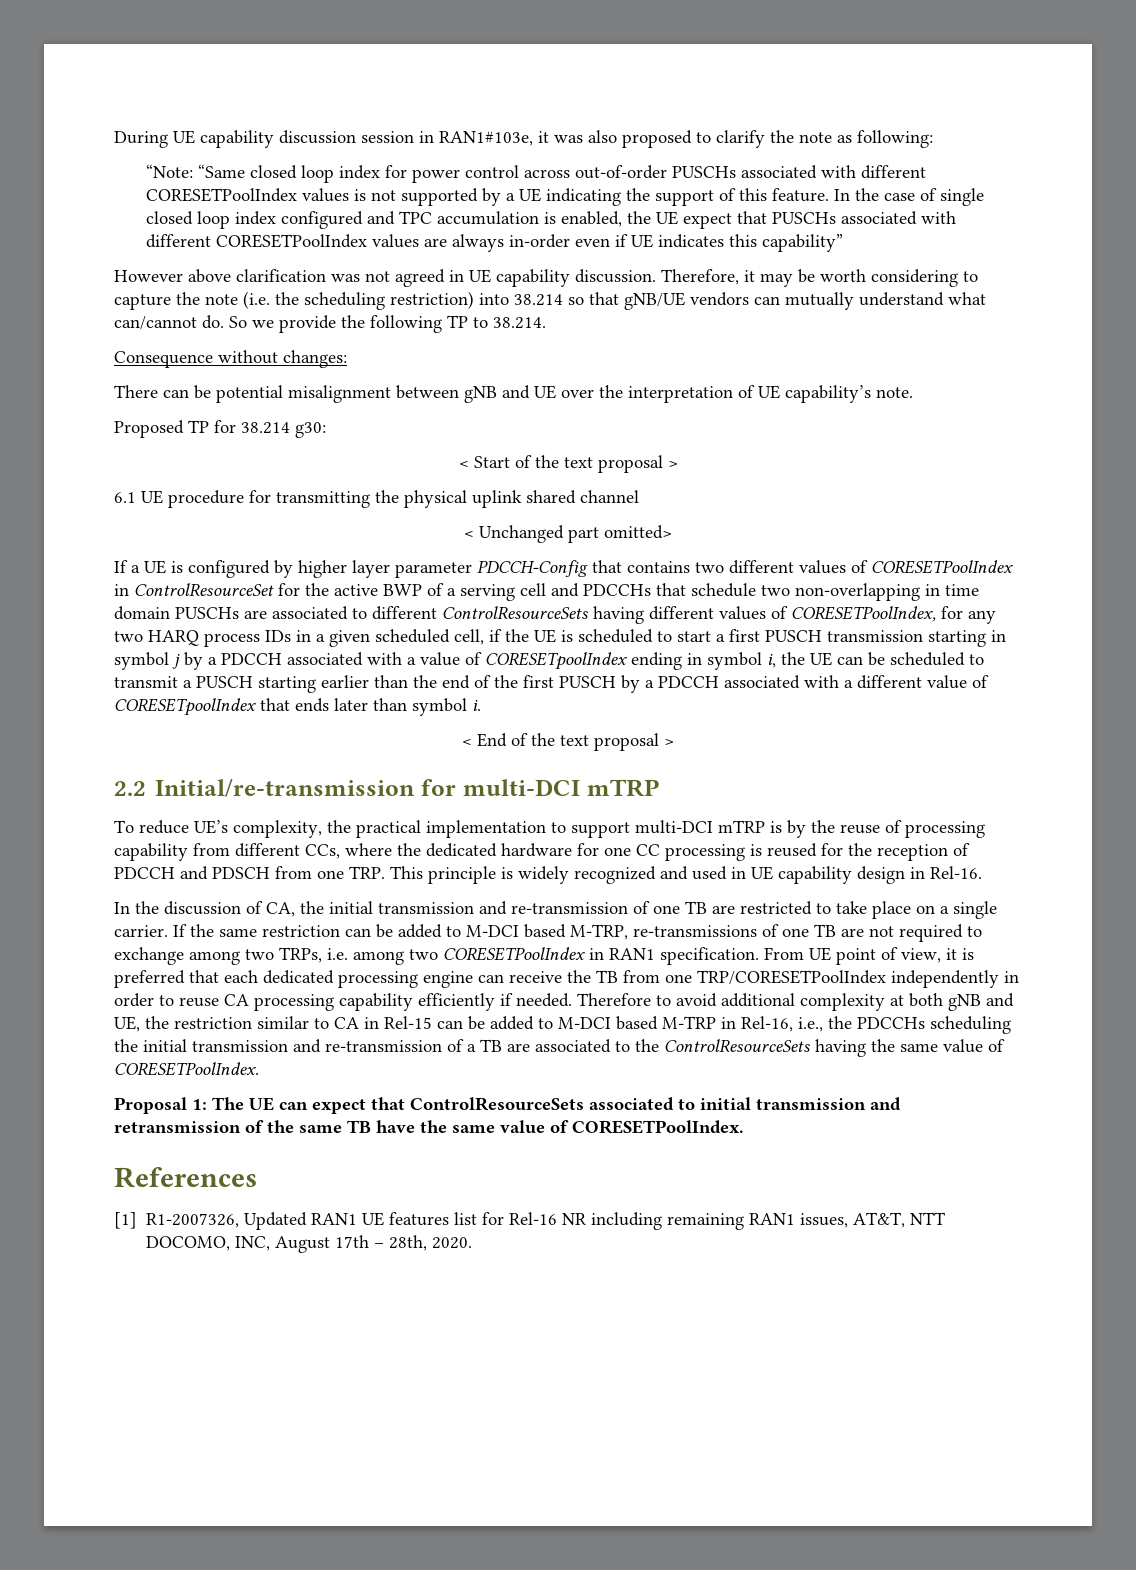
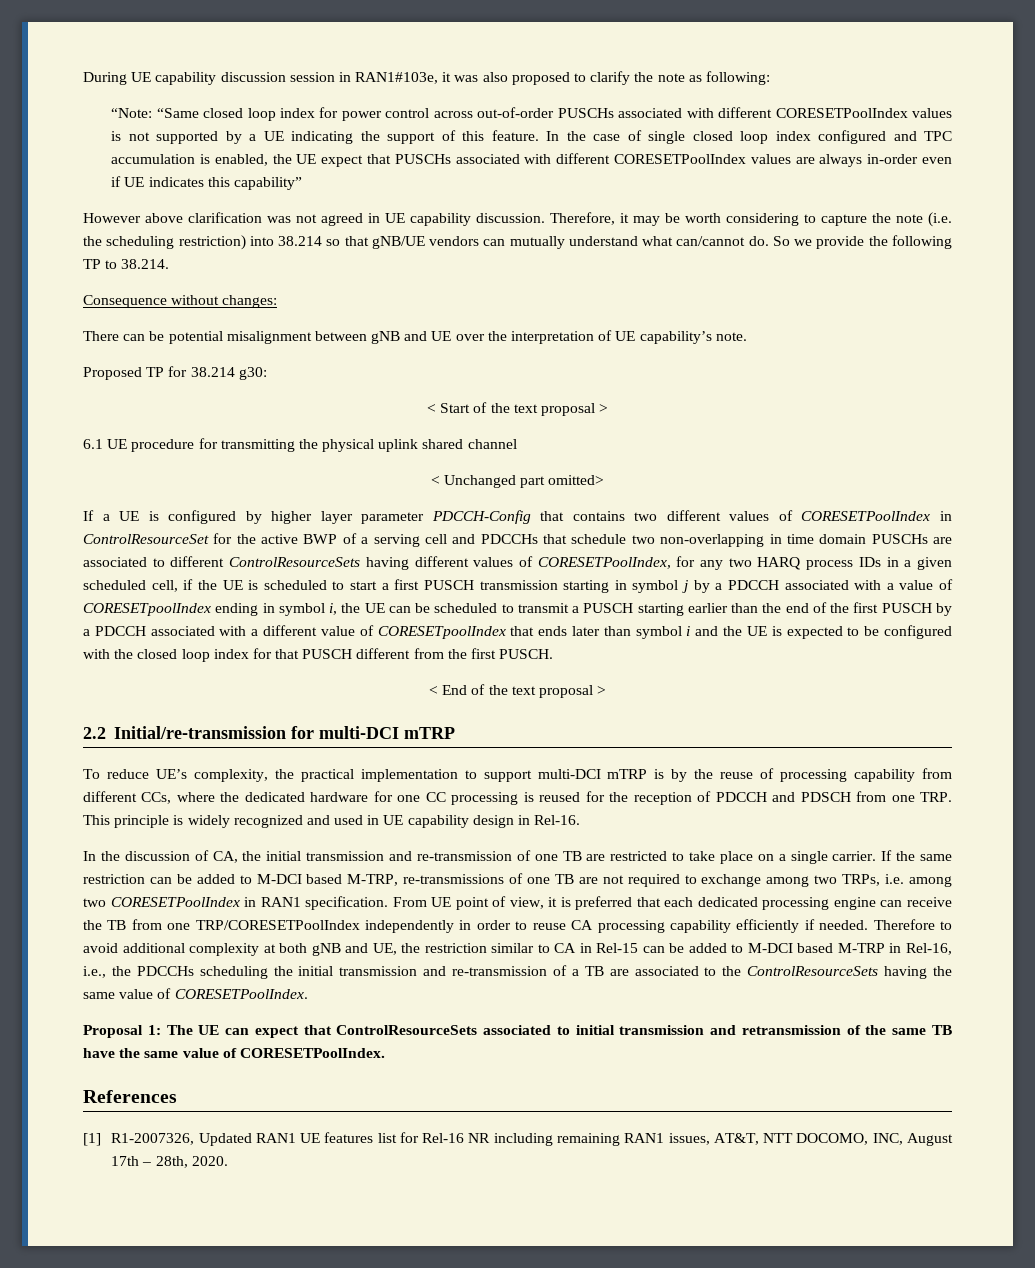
- If a UE is configured by higher layer parameter PDCCH-Config that contains two different values of CORESETPoolIndex in ControlResourceSet for the active BWP of a serving cell and PDCCHs that schedule two non-overlapping in time domain PUSCHs are associated to different ControlResourceSets having different values of CORESETPoolIndex, for any two HARQ process IDs in a given scheduled cell, if the UE is scheduled to start a first PUSCH transmission starting in symbol j by a PDCCH associated with a value of CORESETpoolIndex ending in symbol i, the UE can be scheduled to transmit a PUSCH starting earlier than the end of the first PUSCH by a PDCCH associated with a different value of CORESETpoolIndex that ends later than symbol i.
+ If a UE is configured by higher layer parameter PDCCH-Config that contains two different values of CORESETPoolIndex in ControlResourceSet for the active BWP of a serving cell and PDCCHs that schedule two non-overlapping in time domain PUSCHs are associated to different ControlResourceSets having different values of CORESETPoolIndex, for any two HARQ process IDs in a given scheduled cell, if the UE is scheduled to start a first PUSCH transmission starting in symbol j by a PDCCH associated with a value of CORESETpoolIndex ending in symbol i, the UE can be scheduled to transmit a PUSCH starting earlier than the end of the first PUSCH by a PDCCH associated with a different value of CORESETpoolIndex that ends later than symbol i and the UE is expected to be configured with the closed loop index for that PUSCH different from the first PUSCH.

